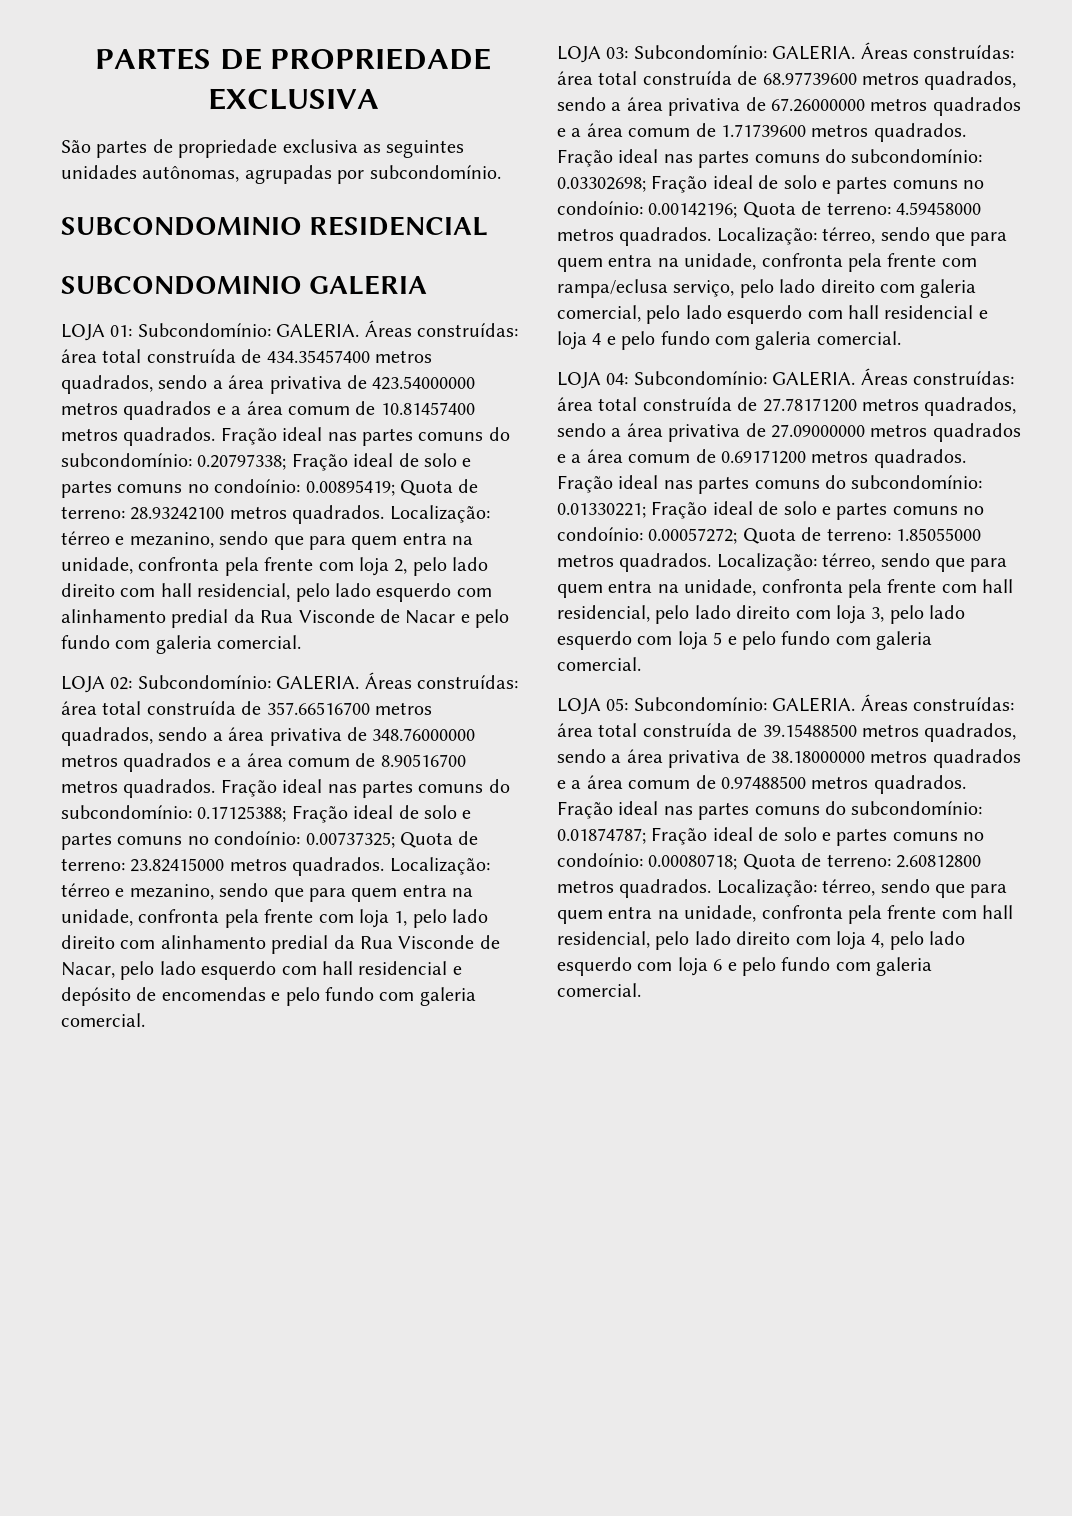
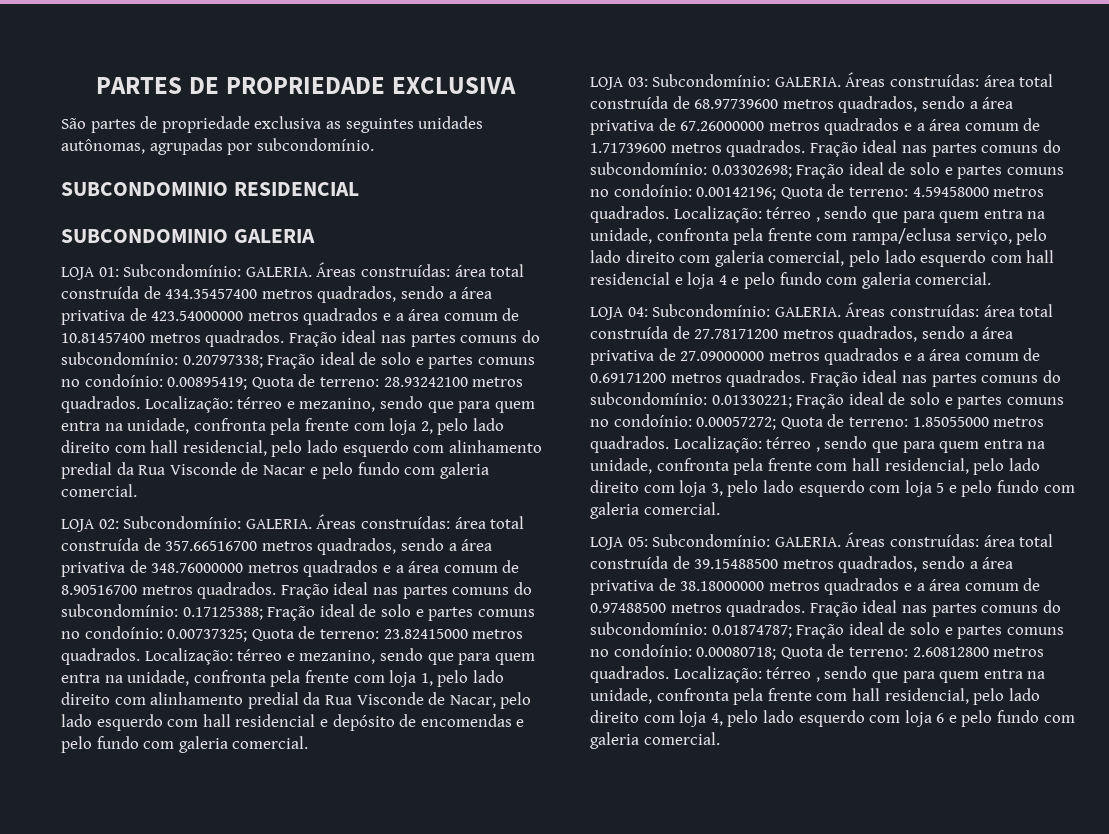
- Localização: térreo, sendo que para quem entra na unidade, confronta pela frente com rampa/eclusa serviço, pelo lado direito com galeria comercial, pelo lado esquerdo com hall residencial e loja 4 e pelo fundo com galeria comercial.
+ Localização: térreo , sendo que para quem entra na unidade, confronta pela frente com rampa/eclusa serviço, pelo lado direito com galeria comercial, pelo lado esquerdo com hall residencial e loja 4 e pelo fundo com galeria comercial.
- Localização: térreo, sendo que para quem entra na unidade, confronta pela frente com hall residencial, pelo lado direito com loja 3, pelo lado esquerdo com loja 5 e pelo fundo com galeria comercial.
+ Localização: térreo , sendo que para quem entra na unidade, confronta pela frente com hall residencial, pelo lado direito com loja 3, pelo lado esquerdo com loja 5 e pelo fundo com galeria comercial.
- Localização: térreo, sendo que para quem entra na unidade, confronta pela frente com hall residencial, pelo lado direito com loja 4, pelo lado esquerdo com loja 6 e pelo fundo com galeria comercial.
+ Localização: térreo , sendo que para quem entra na unidade, confronta pela frente com hall residencial, pelo lado direito com loja 4, pelo lado esquerdo com loja 6 e pelo fundo com galeria comercial.

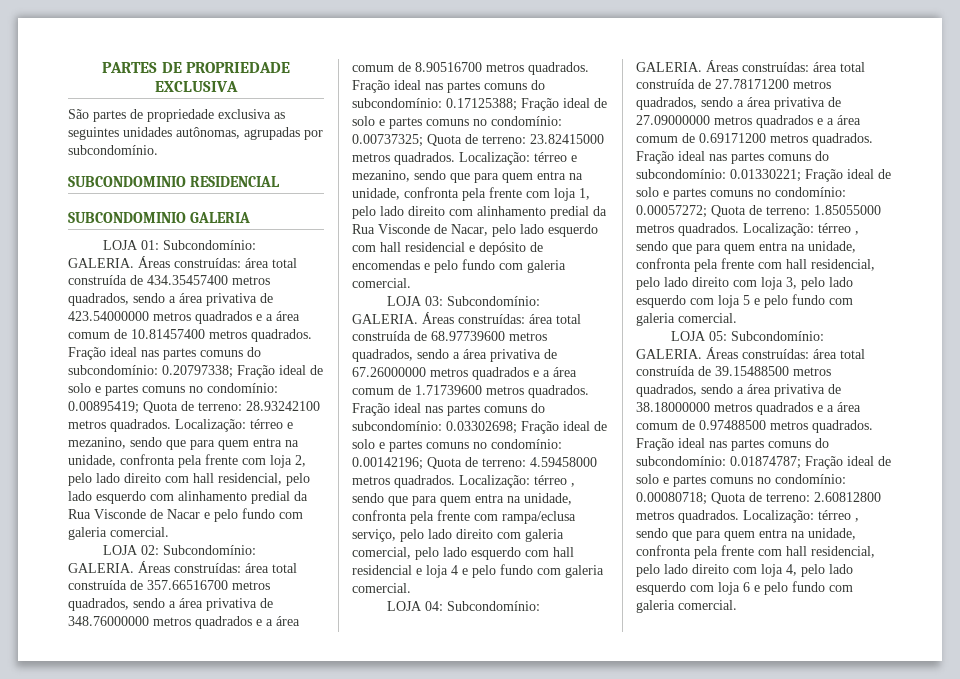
- Fração ideal nas partes comuns do subcondomínio: 0.20797338; Fração ideal de solo e partes comuns no condoínio: 0.00895419; Quota de terreno: 28.93242100 metros quadrados.
+ Fração ideal nas partes comuns do subcondomínio: 0.20797338; Fração ideal de solo e partes comuns no condomínio: 0.00895419; Quota de terreno: 28.93242100 metros quadrados.
- Fração ideal nas partes comuns do subcondomínio: 0.17125388; Fração ideal de solo e partes comuns no condoínio: 0.00737325; Quota de terreno: 23.82415000 metros quadrados.
+ Fração ideal nas partes comuns do subcondomínio: 0.17125388; Fração ideal de solo e partes comuns no condomínio: 0.00737325; Quota de terreno: 23.82415000 metros quadrados.
- Fração ideal nas partes comuns do subcondomínio: 0.03302698; Fração ideal de solo e partes comuns no condoínio: 0.00142196; Quota de terreno: 4.59458000 metros quadrados.
+ Fração ideal nas partes comuns do subcondomínio: 0.03302698; Fração ideal de solo e partes comuns no condomínio: 0.00142196; Quota de terreno: 4.59458000 metros quadrados.
- Fração ideal nas partes comuns do subcondomínio: 0.01330221; Fração ideal de solo e partes comuns no condoínio: 0.00057272; Quota de terreno: 1.85055000 metros quadrados.
+ Fração ideal nas partes comuns do subcondomínio: 0.01330221; Fração ideal de solo e partes comuns no condomínio: 0.00057272; Quota de terreno: 1.85055000 metros quadrados.
- Fração ideal nas partes comuns do subcondomínio: 0.01874787; Fração ideal de solo e partes comuns no condoínio: 0.00080718; Quota de terreno: 2.60812800 metros quadrados.
+ Fração ideal nas partes comuns do subcondomínio: 0.01874787; Fração ideal de solo e partes comuns no condomínio: 0.00080718; Quota de terreno: 2.60812800 metros quadrados.

